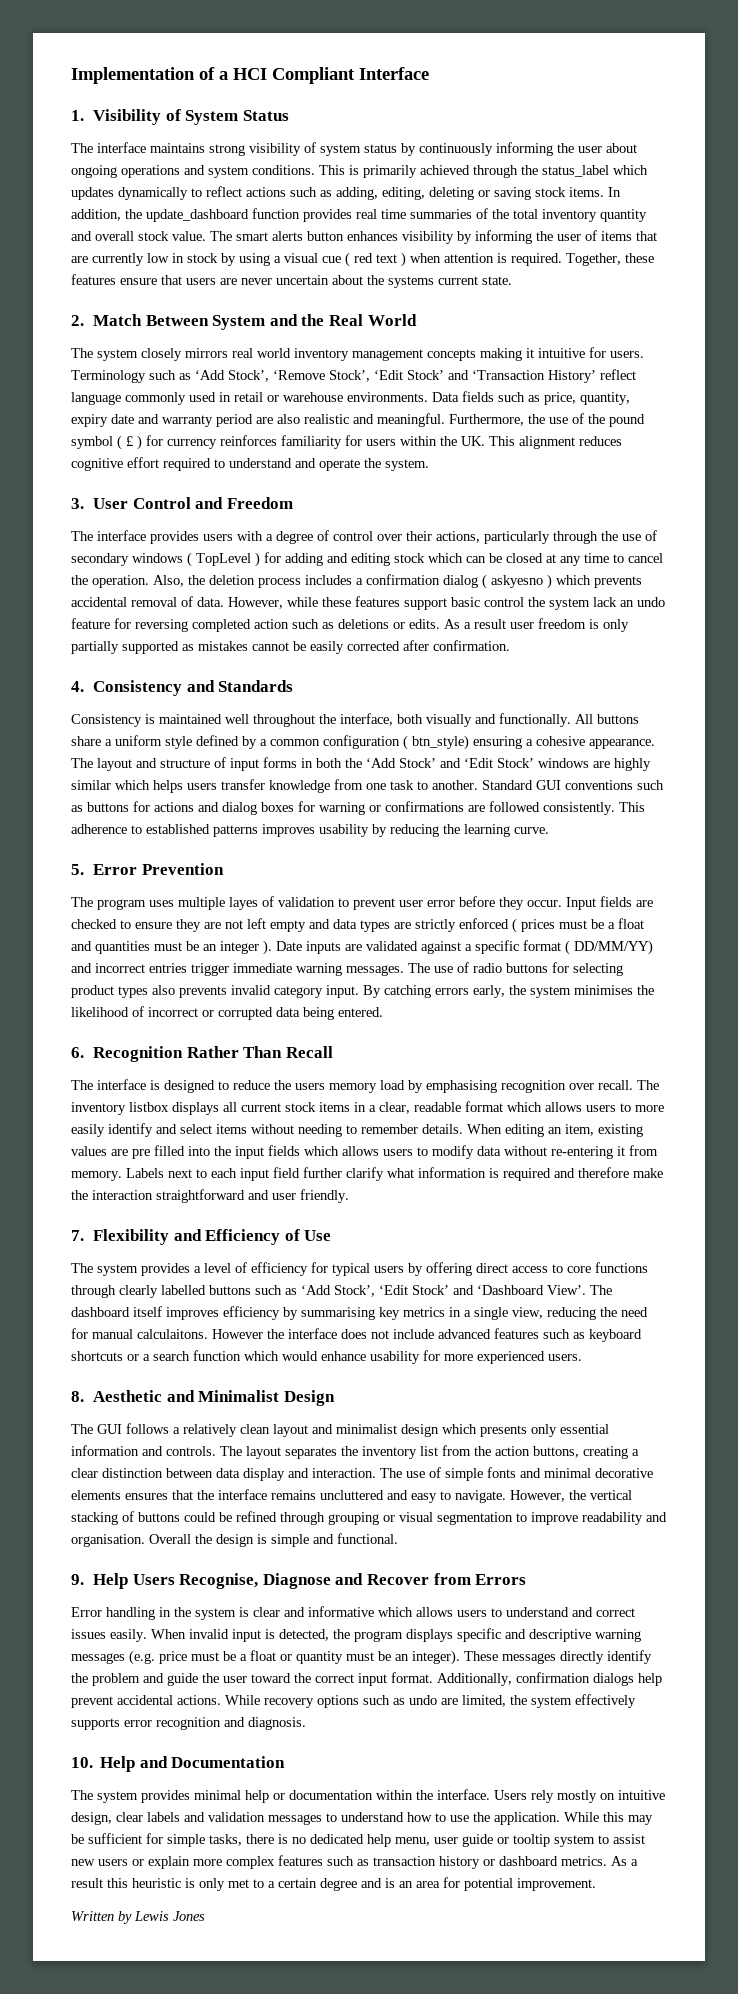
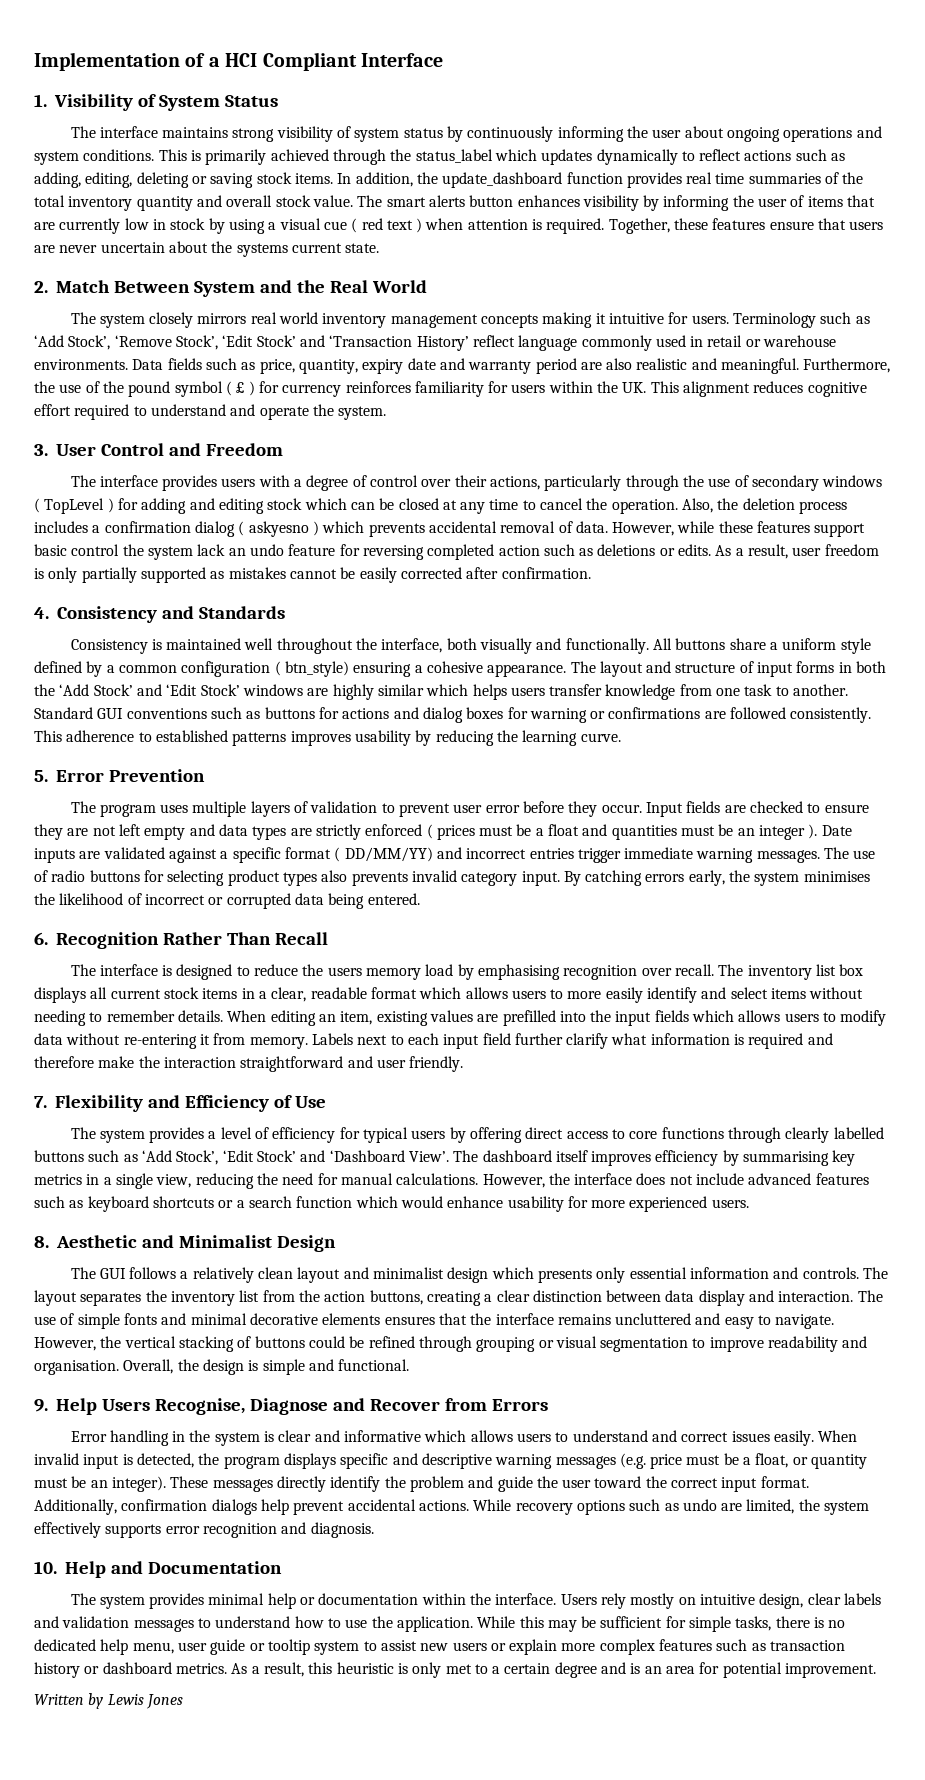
- As a result user freedom is only partially supported as mistakes cannot be easily corrected after confirmation.
+ As a result, user freedom is only partially supported as mistakes cannot be easily corrected after confirmation.
- The program uses multiple layes of validation to prevent user error before they occur.
+ The program uses multiple layers of validation to prevent user error before they occur.
- The inventory listbox displays all current stock items in a clear, readable format which allows users to more easily identify and select items without needing to remember details.
+ The inventory list box displays all current stock items in a clear, readable format which allows users to more easily identify and select items without needing to remember details.
- When editing an item, existing values are pre filled into the input fields which allows users to modify data without re-entering it from memory.
+ When editing an item, existing values are prefilled into the input fields which allows users to modify data without re-entering it from memory.
- The dashboard itself improves efficiency by summarising key metrics in a single view, reducing the need for manual calculaitons. However the interface does not include advanced features such as keyboard shortcuts or a search function which would enhance usability for more experienced users.
+ The dashboard itself improves efficiency by summarising key metrics in a single view, reducing the need for manual calculations. However, the interface does not include advanced features such as keyboard shortcuts or a search function which would enhance usability for more experienced users.
- Overall the design is simple and functional.
+ Overall, the design is simple and functional.
- When invalid input is detected, the program displays specific and descriptive warning messages (e.g. price must be a float or quantity must be an integer).
+ When invalid input is detected, the program displays specific and descriptive warning messages (e.g. price must be a float, or quantity must be an integer).
- As a result this heuristic is only met to a certain degree and is an area for potential improvement.
+ As a result, this heuristic is only met to a certain degree and is an area for potential improvement.

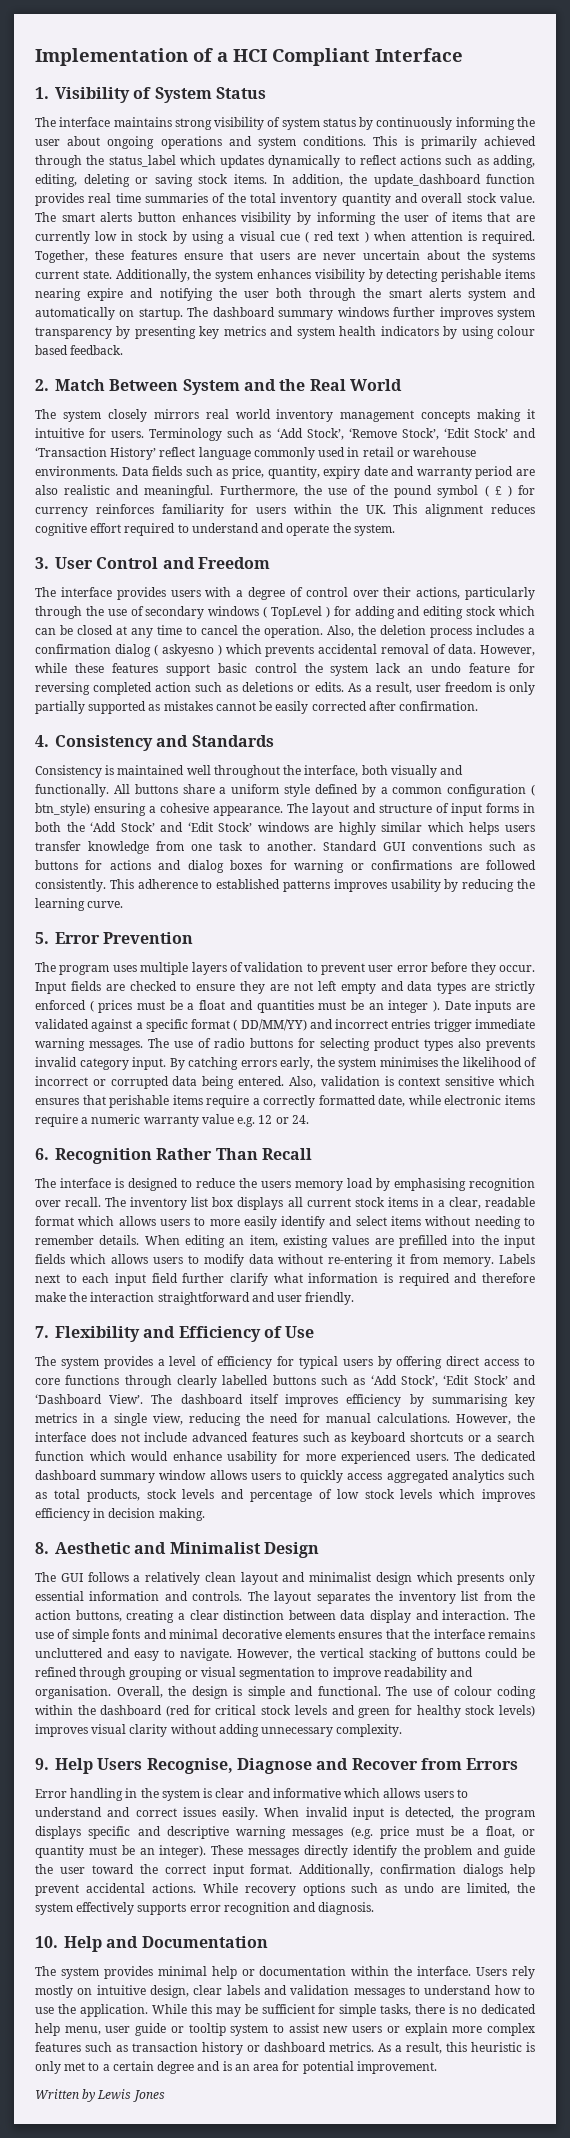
+ Additionally, the system enhances visibility by detecting perishable items nearing expire and notifying the user both through the smart alerts system and automatically on startup. The dashboard summary windows further improves system transparency by presenting key metrics and system health indicators by using colour based feedback.
+ Also, validation is context sensitive which ensures that perishable items require a correctly formatted date, while electronic items require a numeric warranty value e.g. 12 or 24.
+ The dedicated dashboard summary window allows users to quickly access aggregated analytics such as total products, stock levels and percentage of low stock levels which improves efficiency in decision making.
+ The use of colour coding within the dashboard (red for critical stock levels and green for healthy stock levels) improves visual clarity without adding unnecessary complexity.

